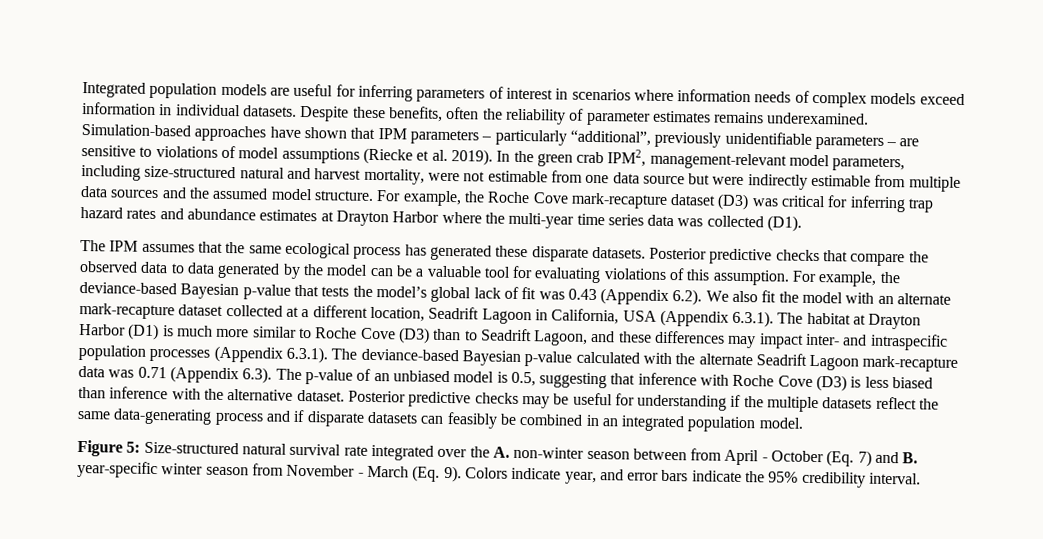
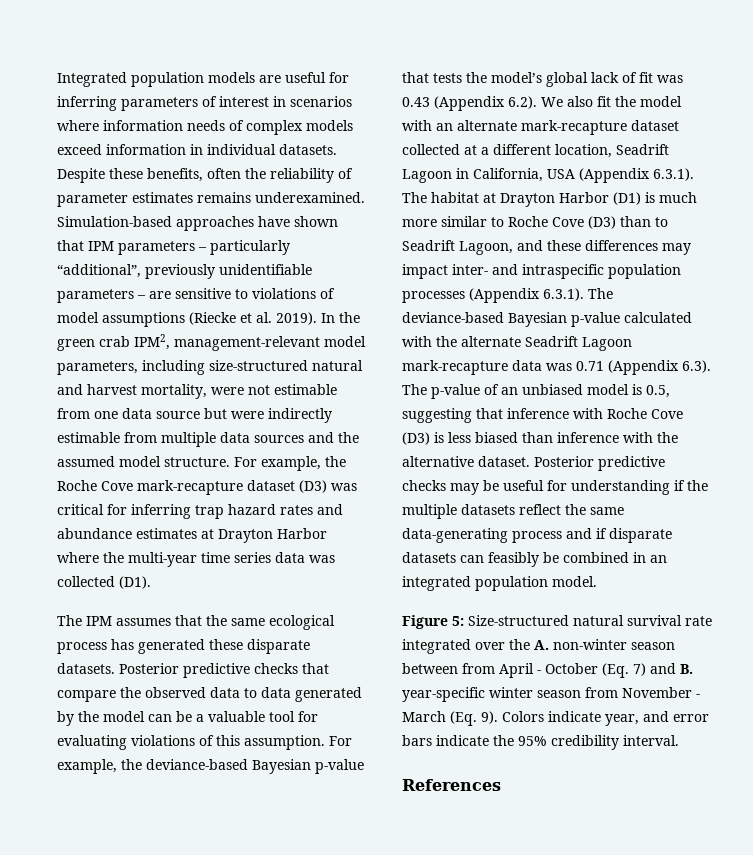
+ References

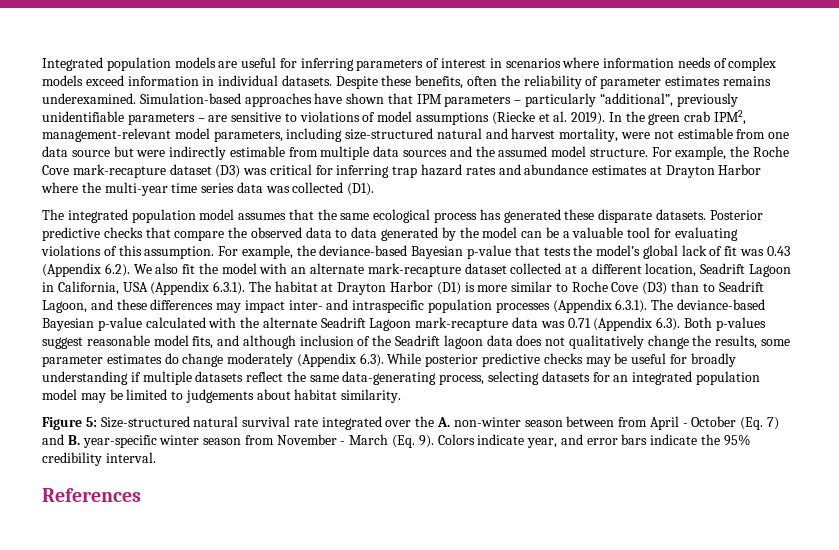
- The IPM assumes that the same ecological process has generated these disparate datasets.
+ The integrated population model assumes that the same ecological process has generated these disparate datasets.
- For example, the deviance-based Bayesian p-value that tests the model’s global lack of fit was 0.43 (Appendix 6.2). We also fit the model with an alternate mark-recapture dataset collected at a different location, Seadrift Lagoon in California, USA (Appendix 6.3.1). The habitat at Drayton Harbor (D1) is much more similar to Roche Cove (D3) than to Seadrift Lagoon, and these differences may impact inter- and intraspecific population processes (Appendix 6.3.1). The deviance-based Bayesian p-value calculated with the alternate Seadrift Lagoon mark-recapture data was 0.71 (Appendix 6.3). The p-value of an unbiased model is 0.5, suggesting that inference with Roche Cove (D3) is less biased than inference with the alternative dataset. Posterior predictive checks may be useful for understanding if the multiple datasets reflect the same data-generating process and if disparate datasets can feasibly be combined in an integrated population model.
+ For example, the deviance-based Bayesian p-value that tests the model’s global lack of fit was 0.43 (Appendix 6.2). We also fit the model with an alternate mark-recapture dataset collected at a different location, Seadrift Lagoon in California, USA (Appendix 6.3.1). The habitat at Drayton Harbor (D1) is more similar to Roche Cove (D3) than to Seadrift Lagoon, and these differences may impact inter- and intraspecific population processes (Appendix 6.3.1). The deviance-based Bayesian p-value calculated with the alternate Seadrift Lagoon mark-recapture data was 0.71 (Appendix 6.3). Both p-values suggest reasonable model fits, and although inclusion of the Seadrift lagoon data does not qualitatively change the results, some parameter estimates do change moderately (Appendix 6.3). While posterior predictive checks may be useful for broadly understanding if multiple datasets reflect the same data-generating process, selecting datasets for an integrated population model may be limited to judgements about habitat similarity.

